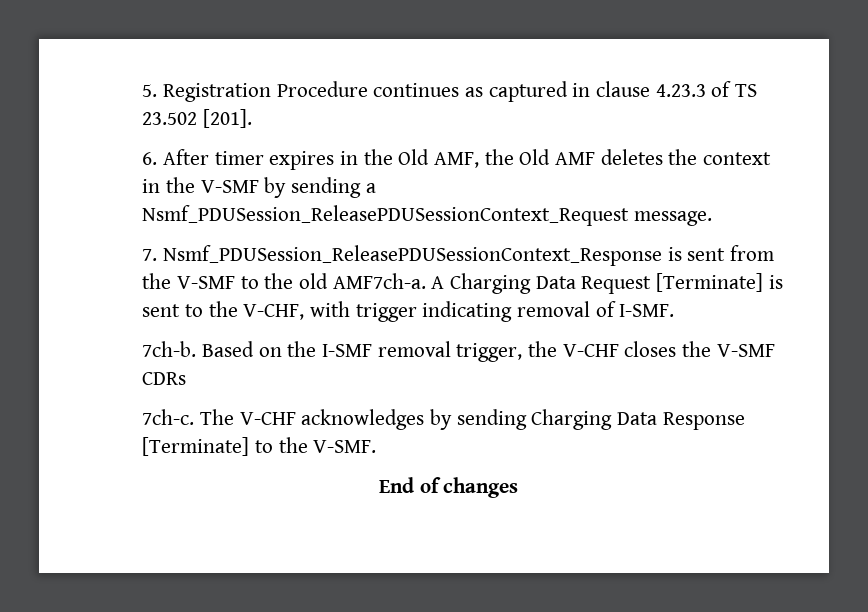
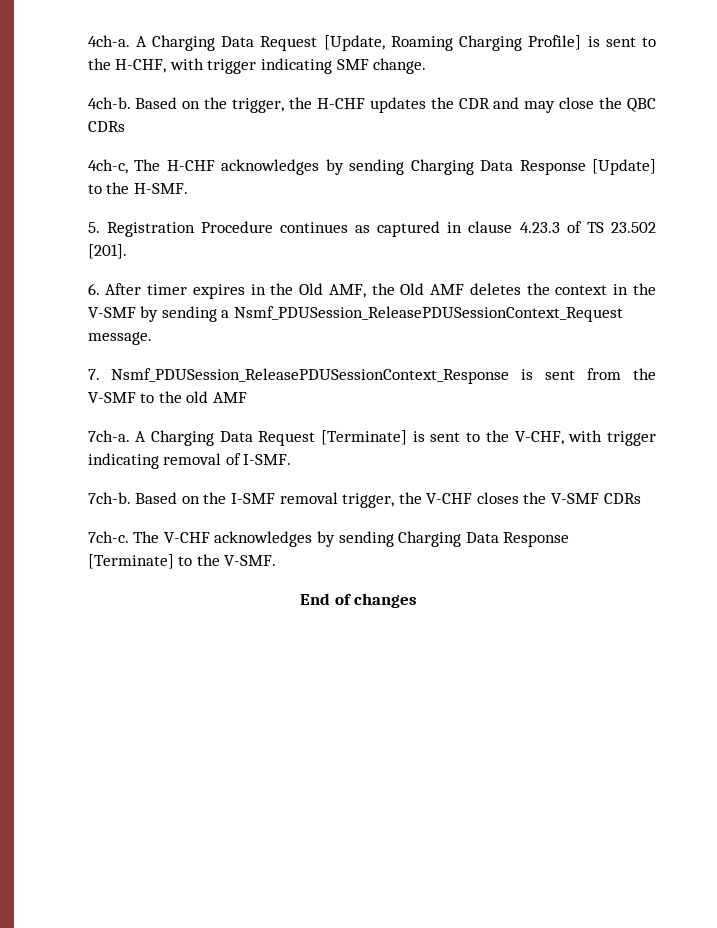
+ 4ch-a. A Charging Data Request [Update, Roaming Charging Profile] is sent to the H-CHF, with trigger indicating SMF change.
+ 4ch-b. Based on the trigger, the H-CHF updates the CDR and may close the QBC CDRs
+ 4ch-c, The H-CHF acknowledges by sending Charging Data Response [Update] to the H-SMF.
- 7. Nsmf_PDUSession_ReleasePDUSessionContext_Response is sent from the V-SMF to the old AMF7ch-a.
+ 7. Nsmf_PDUSession_ReleasePDUSessionContext_Response is sent from the V-SMF to the old AMF
+ 7ch-a.

